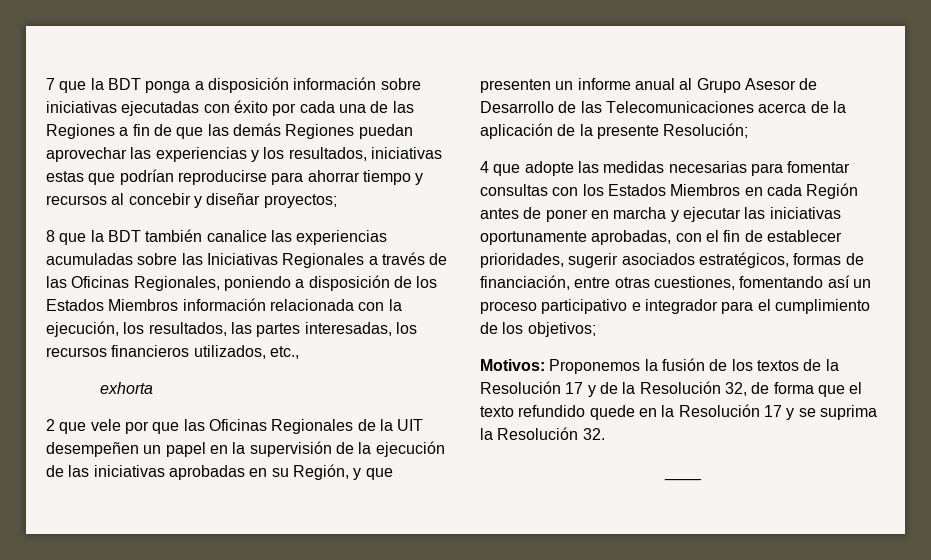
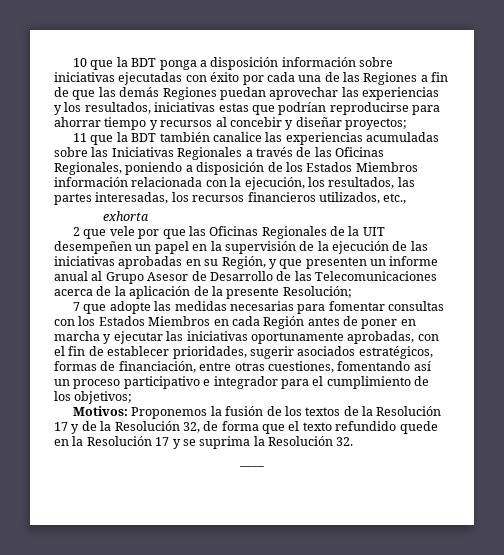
- 7 que la BDT ponga a disposición información sobre iniciativas ejecutadas con éxito por cada una de las Regiones a fin de que las demás Regiones puedan aprovechar las experiencias y los resultados, iniciativas estas que podrían reproducirse para ahorrar tiempo y recursos al concebir y diseñar proyectos;
+ 10 que la BDT ponga a disposición información sobre iniciativas ejecutadas con éxito por cada una de las Regiones a fin de que las demás Regiones puedan aprovechar las experiencias y los resultados, iniciativas estas que podrían reproducirse para ahorrar tiempo y recursos al concebir y diseñar proyectos;
- 8 que la BDT también canalice las experiencias acumuladas sobre las Iniciativas Regionales a través de las Oficinas Regionales, poniendo a disposición de los Estados Miembros información relacionada con la ejecución, los resultados, las partes interesadas, los recursos financieros utilizados, etc.,
+ 11 que la BDT también canalice las experiencias acumuladas sobre las Iniciativas Regionales a través de las Oficinas Regionales, poniendo a disposición de los Estados Miembros información relacionada con la ejecución, los resultados, las partes interesadas, los recursos financieros utilizados, etc.,
- 4 que adopte las medidas necesarias para fomentar consultas con los Estados Miembros en cada Región antes de poner en marcha y ejecutar las iniciativas oportunamente aprobadas, con el fin de establecer prioridades, sugerir asociados estratégicos, formas de financiación, entre otras cuestiones, fomentando así un proceso participativo e integrador para el cumplimiento de los objetivos;
+ 7 que adopte las medidas necesarias para fomentar consultas con los Estados Miembros en cada Región antes de poner en marcha y ejecutar las iniciativas oportunamente aprobadas, con el fin de establecer prioridades, sugerir asociados estratégicos, formas de financiación, entre otras cuestiones, fomentando así un proceso participativo e integrador para el cumplimiento de los objetivos;

